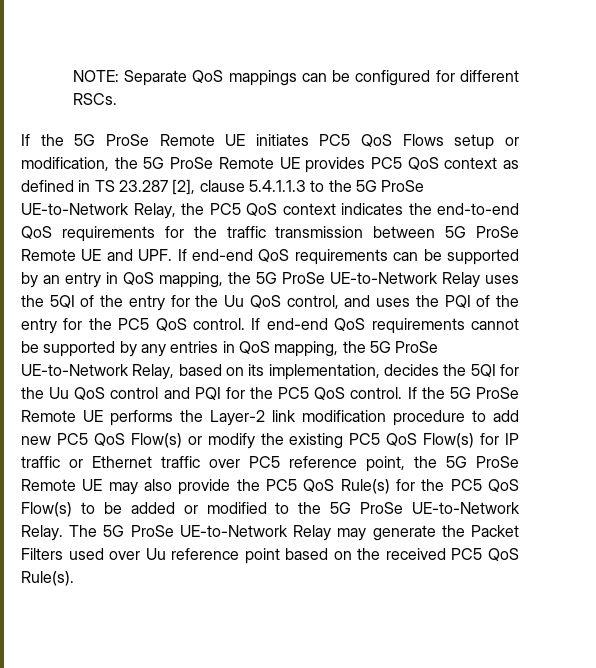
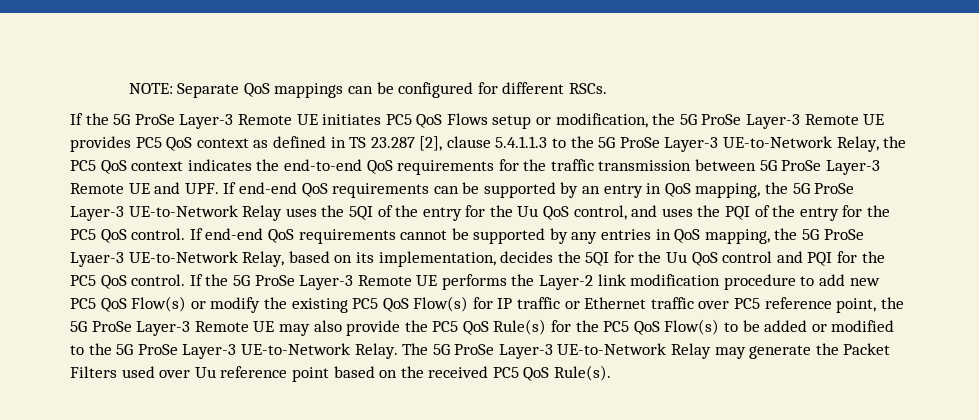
- If the 5G ProSe Remote UE initiates PC5 QoS Flows setup or modification, the 5G ProSe Remote UE provides PC5 QoS context as defined in TS 23.287 [2], clause 5.4.1.1.3 to the 5G ProSe UE-to-Network Relay, the PC5 QoS context indicates the end-to-end QoS requirements for the traffic transmission between 5G ProSe Remote UE and UPF. If end-end QoS requirements can be supported by an entry in QoS mapping, the 5G ProSe UE-to-Network Relay uses the 5QI of the entry for the Uu QoS control, and uses the PQI of the entry for the PC5 QoS control.
+ If the 5G ProSe Layer-3 Remote UE initiates PC5 QoS Flows setup or modification, the 5G ProSe Layer-3 Remote UE provides PC5 QoS context as defined in TS 23.287 [2], clause 5.4.1.1.3 to the 5G ProSe Layer-3 UE-to-Network Relay, the PC5 QoS context indicates the end-to-end QoS requirements for the traffic transmission between 5G ProSe Layer-3 Remote UE and UPF. If end-end QoS requirements can be supported by an entry in QoS mapping, the 5G ProSe Layer-3 UE-to-Network Relay uses the 5QI of the entry for the Uu QoS control, and uses the PQI of the entry for the PC5 QoS control.
- If end-end QoS requirements cannot be supported by any entries in QoS mapping, the 5G ProSe UE-to-Network Relay, based on its implementation, decides the 5QI for the Uu QoS control and PQI for the PC5 QoS control.
+ If end-end QoS requirements cannot be supported by any entries in QoS mapping, the 5G ProSe Lyaer-3 UE-to-Network Relay, based on its implementation, decides the 5QI for the Uu QoS control and PQI for the PC5 QoS control.
- If the 5G ProSe Remote UE performs the Layer-2 link modification procedure to add new PC5 QoS Flow(s) or modify the existing PC5 QoS Flow(s) for IP traffic or Ethernet traffic over PC5 reference point, the 5G ProSe Remote UE may also provide the PC5 QoS Rule(s) for the PC5 QoS Flow(s) to be added or modified to the 5G ProSe UE-to-Network Relay.
+ If the 5G ProSe Layer-3 Remote UE performs the Layer-2 link modification procedure to add new PC5 QoS Flow(s) or modify the existing PC5 QoS Flow(s) for IP traffic or Ethernet traffic over PC5 reference point, the 5G ProSe Layer-3 Remote UE may also provide the PC5 QoS Rule(s) for the PC5 QoS Flow(s) to be added or modified to the 5G ProSe Layer-3 UE-to-Network Relay.
- The 5G ProSe UE-to-Network Relay may generate the Packet Filters used over Uu reference point based on the received PC5 QoS Rule(s).
+ The 5G ProSe Layer-3 UE-to-Network Relay may generate the Packet Filters used over Uu reference point based on the received PC5 QoS Rule(s).

